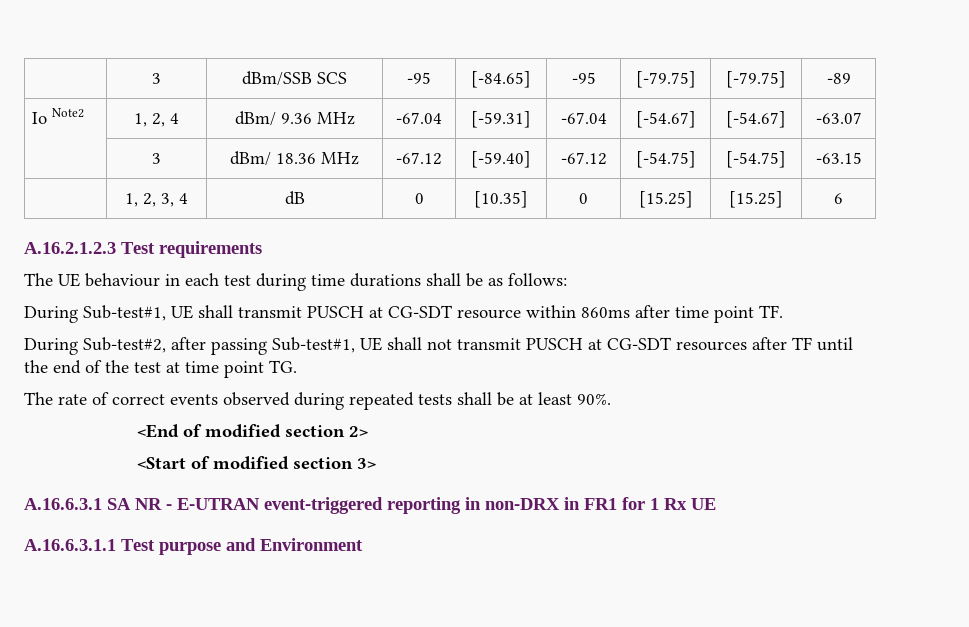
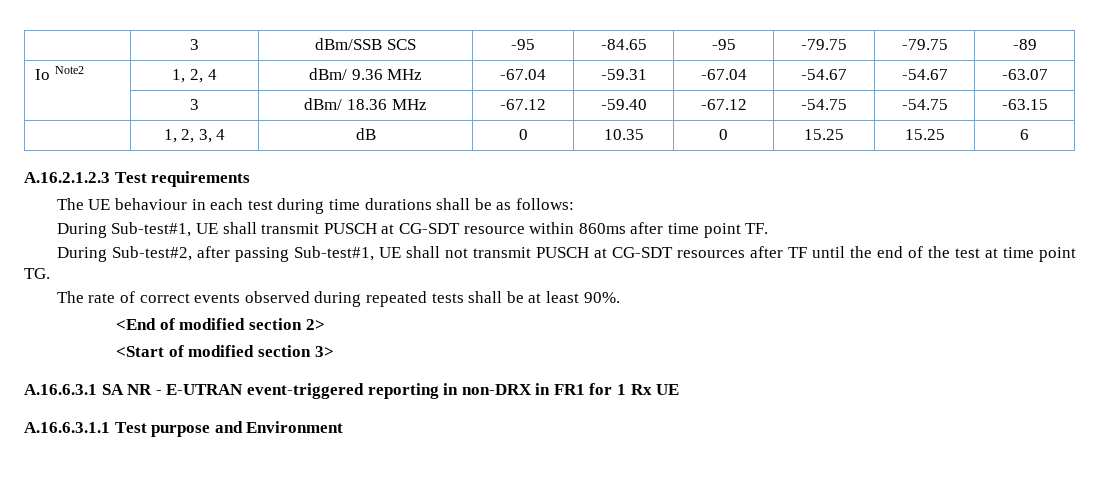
- | 3 | dBm/SSB SCS | -95 | [-84.65] | -95 | [-79.75] | [-79.75] | -89
+ | 3 | dBm/SSB SCS | -95 | -84.65 | -95 | -79.75 | -79.75 | -89
- Io Note2 | 1, 2, 4 | dBm/ 9.36 MHz | -67.04 | [-59.31] | -67.04 | [-54.67] | [-54.67] | -63.07
+ Io Note2 | 1, 2, 4 | dBm/ 9.36 MHz | -67.04 | -59.31 | -67.04 | -54.67 | -54.67 | -63.07
- | 3 | dBm/ 18.36 MHz | -67.12 | [-59.40] | -67.12 | [-54.75] | [-54.75] | -63.15
+ | 3 | dBm/ 18.36 MHz | -67.12 | -59.40 | -67.12 | -54.75 | -54.75 | -63.15
- | 1, 2, 3, 4 | dB | 0 | [10.35] | 0 | [15.25] | [15.25] | 6
+ | 1, 2, 3, 4 | dB | 0 | 10.35 | 0 | 15.25 | 15.25 | 6

